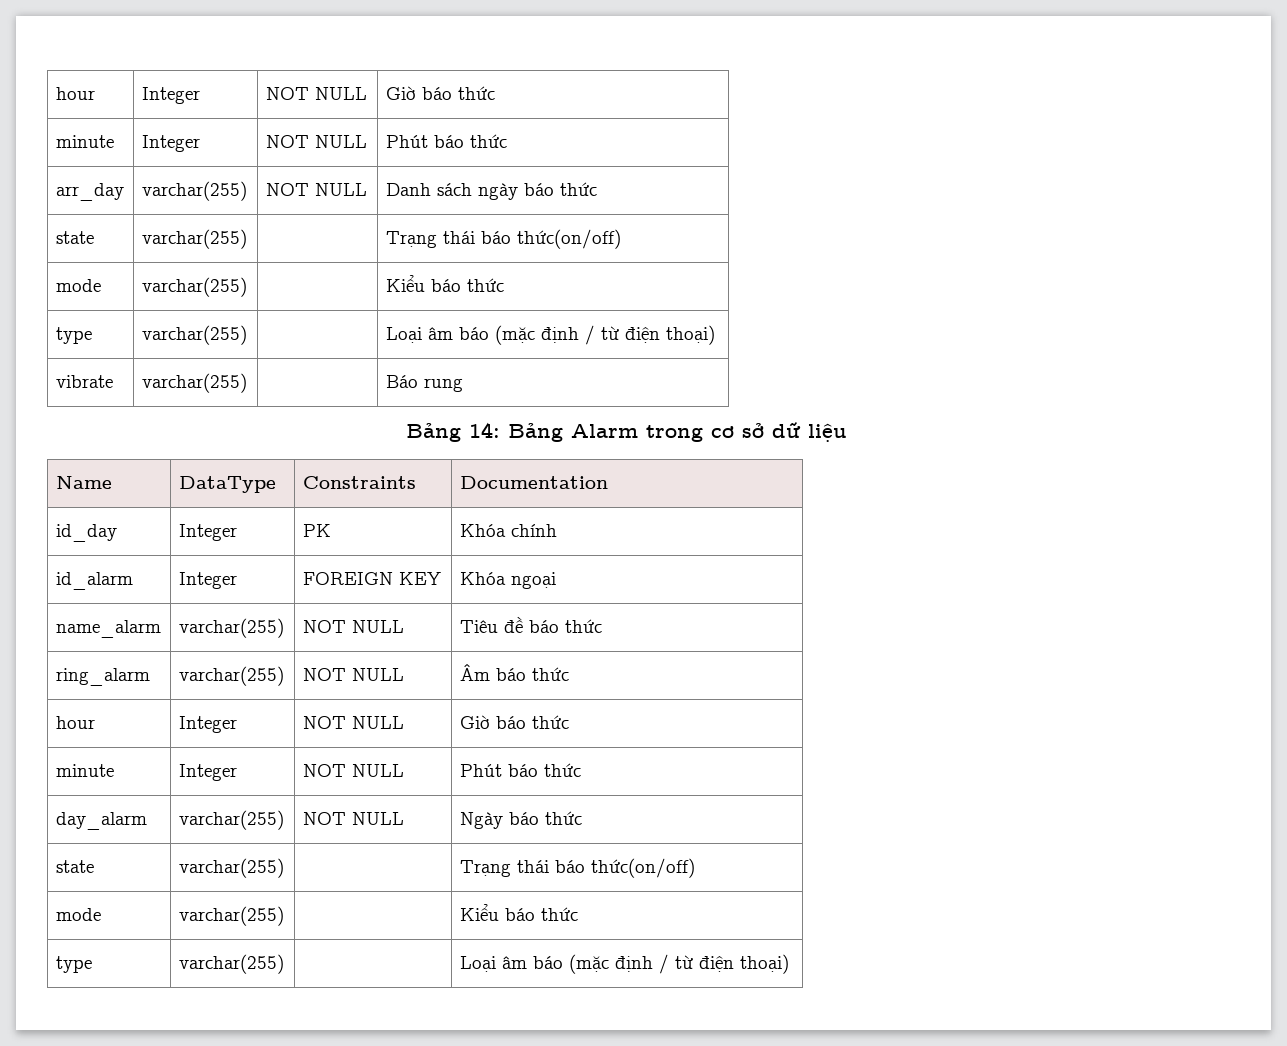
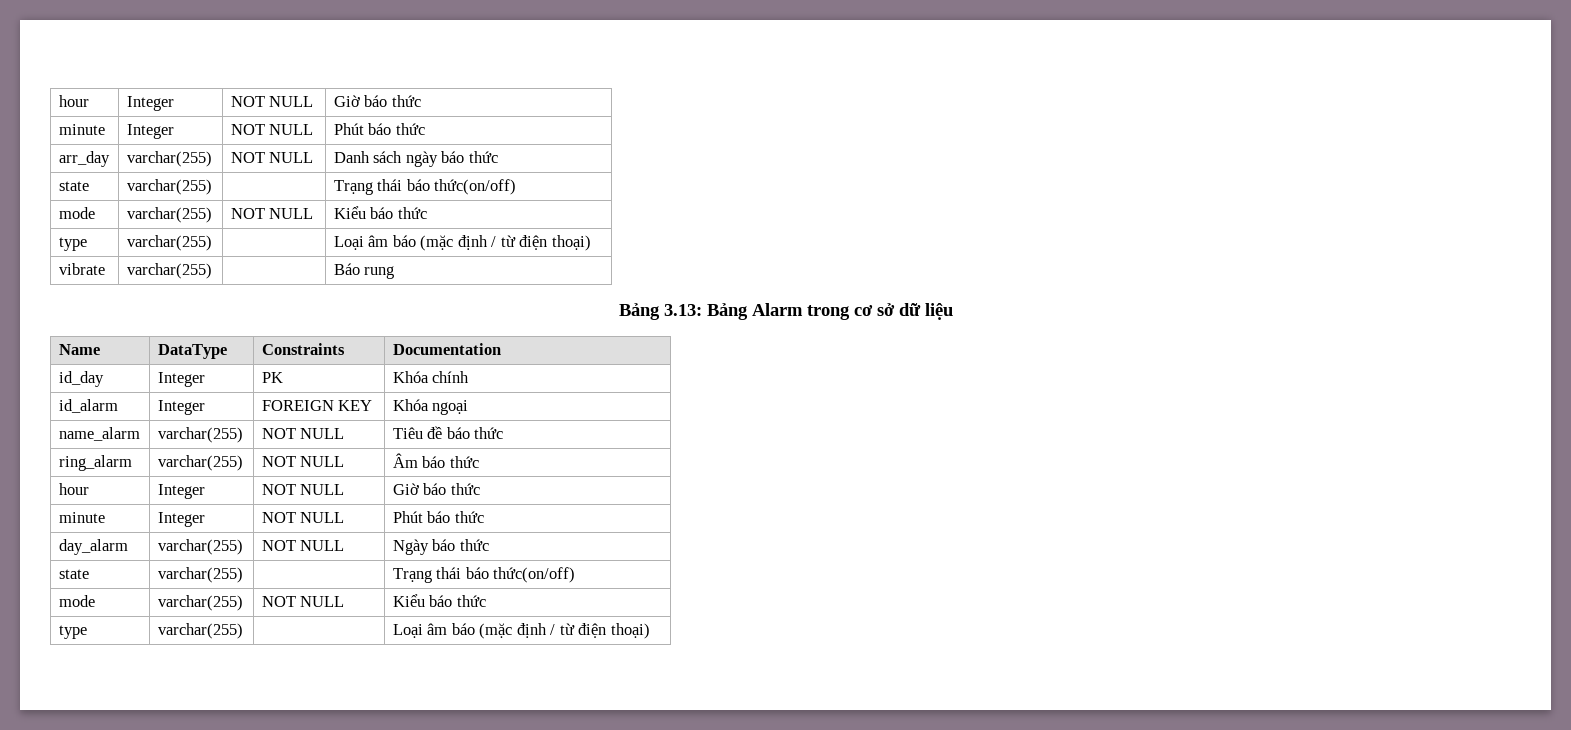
  arr_day | varchar(255) | NOT NULL | Danh sách ngày báo thức
  state | varchar(255) | | Trạng thái báo thức(on/off)
- mode | varchar(255) | | Kiểu báo thức
+ mode | varchar(255) | NOT NULL | Kiểu báo thức
- Bảng 14: Bảng Alarm trong cơ sở dữ liệu
+ Bảng 3.13: Bảng Alarm trong cơ sở dữ liệu
  day_alarm | varchar(255) | NOT NULL | Ngày báo thức
  state | varchar(255) | | Trạng thái báo thức(on/off)
- mode | varchar(255) | | Kiểu báo thức
+ mode | varchar(255) | NOT NULL | Kiểu báo thức

